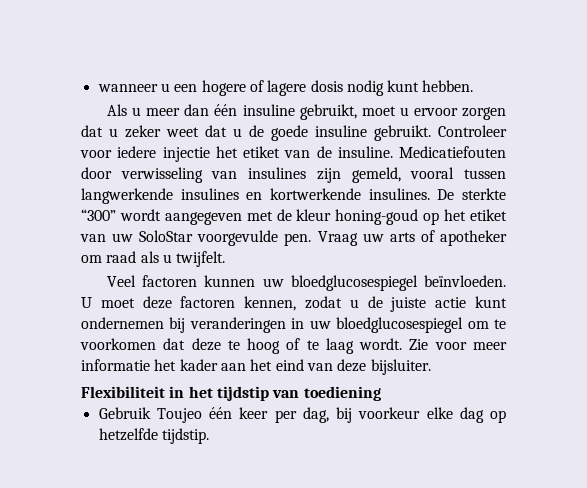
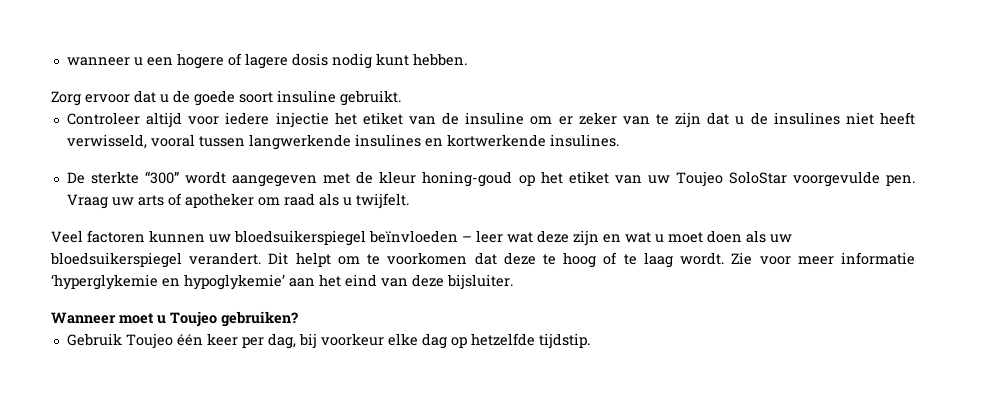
- Als u meer dan één insuline gebruikt, moet u ervoor zorgen dat u zeker weet dat u de goede insuline gebruikt. Controleer voor iedere injectie het etiket van de insuline. Medicatiefouten door verwisseling van insulines zijn gemeld, vooral tussen langwerkende insulines en kortwerkende insulines. De sterkte “300” wordt aangegeven met de kleur honing-goud op het etiket van uw SoloStar voorgevulde pen.
+ Zorg ervoor dat u de goede soort insuline gebruikt.
+ Controleer altijd voor iedere injectie het etiket van de insuline om er zeker van te zijn dat u de insulines niet heeft verwisseld, vooral tussen langwerkende insulines en kortwerkende insulines.
+ De sterkte “300” wordt aangegeven met de kleur honing-goud op het etiket van uw Toujeo SoloStar voorgevulde pen.
- Veel factoren kunnen uw bloedglucosespiegel beïnvloeden. U moet deze factoren kennen, zodat u de juiste actie kunt ondernemen bij veranderingen in uw bloedglucosespiegel om te voorkomen dat deze te hoog of te laag wordt.
+ Veel factoren kunnen uw bloedsuikerspiegel beïnvloeden – leer wat deze zijn en wat u moet doen als uw bloedsuikerspiegel verandert. Dit helpt om te voorkomen dat deze te hoog of te laag wordt.
- Zie voor meer informatie het kader aan het eind van deze bijsluiter.
+ Zie voor meer informatie ‘hyperglykemie en hypoglykemie’ aan het eind van deze bijsluiter.
- Flexibiliteit in het tijdstip van toediening
+ Wanneer moet u Toujeo gebruiken?

